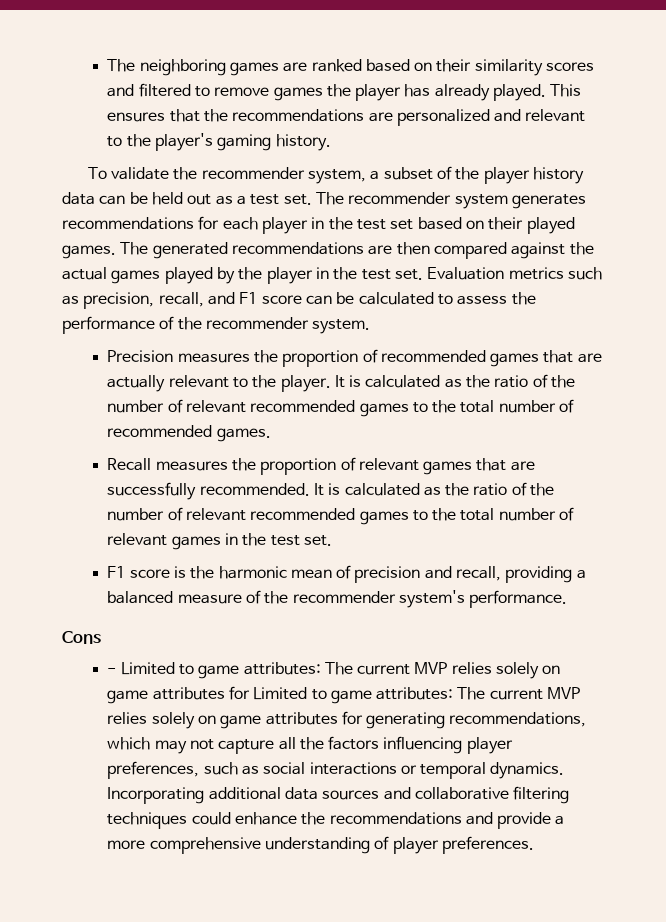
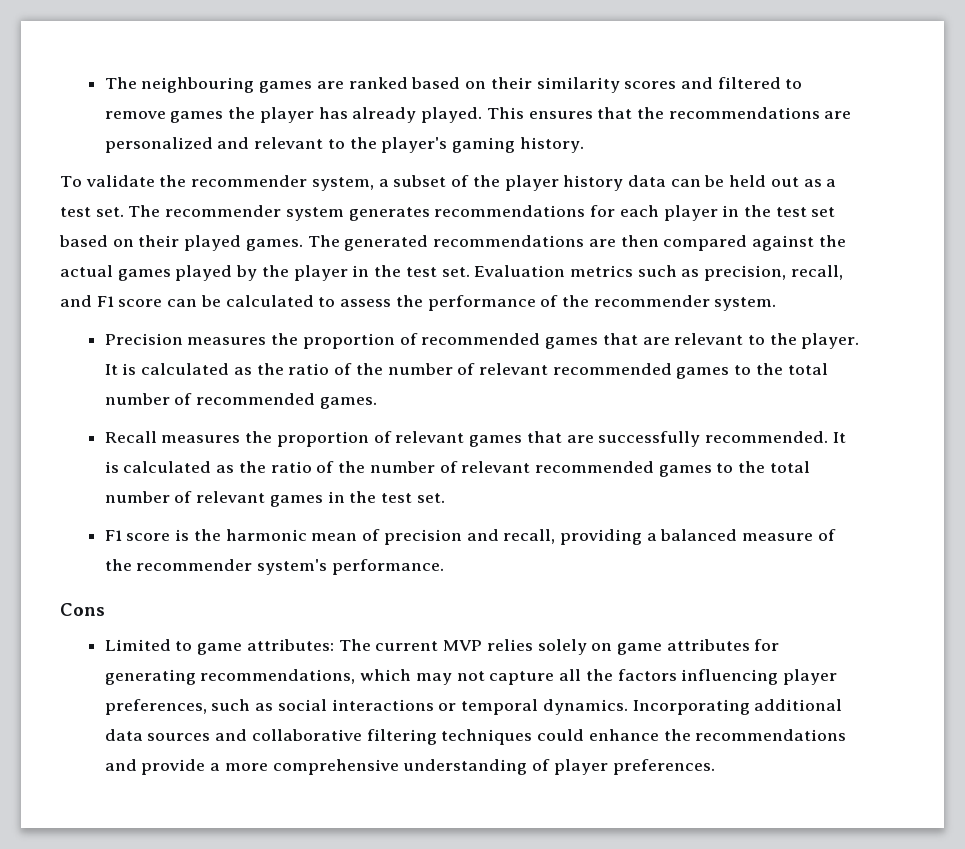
- The neighboring games are ranked based on their similarity scores and filtered to remove games the player has already played.
+ The neighbouring games are ranked based on their similarity scores and filtered to remove games the player has already played.
- Precision measures the proportion of recommended games that are actually relevant to the player.
+ Precision measures the proportion of recommended games that are relevant to the player.
- - Limited to game attributes: The current MVP relies solely on game attributes for Limited to game attributes: The current MVP relies solely on game attributes for generating recommendations, which may not capture all the factors influencing player preferences, such as social interactions or temporal dynamics.
+ Limited to game attributes: The current MVP relies solely on game attributes for generating recommendations, which may not capture all the factors influencing player preferences, such as social interactions or temporal dynamics.

